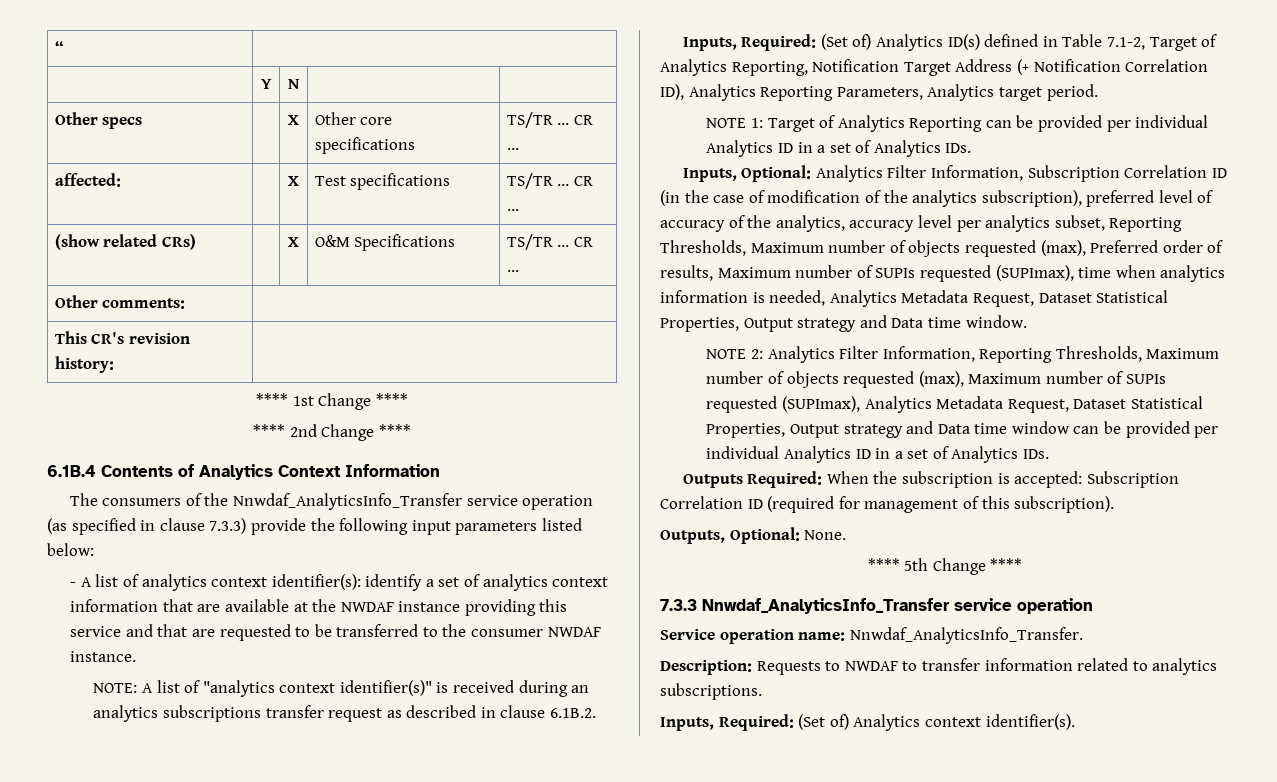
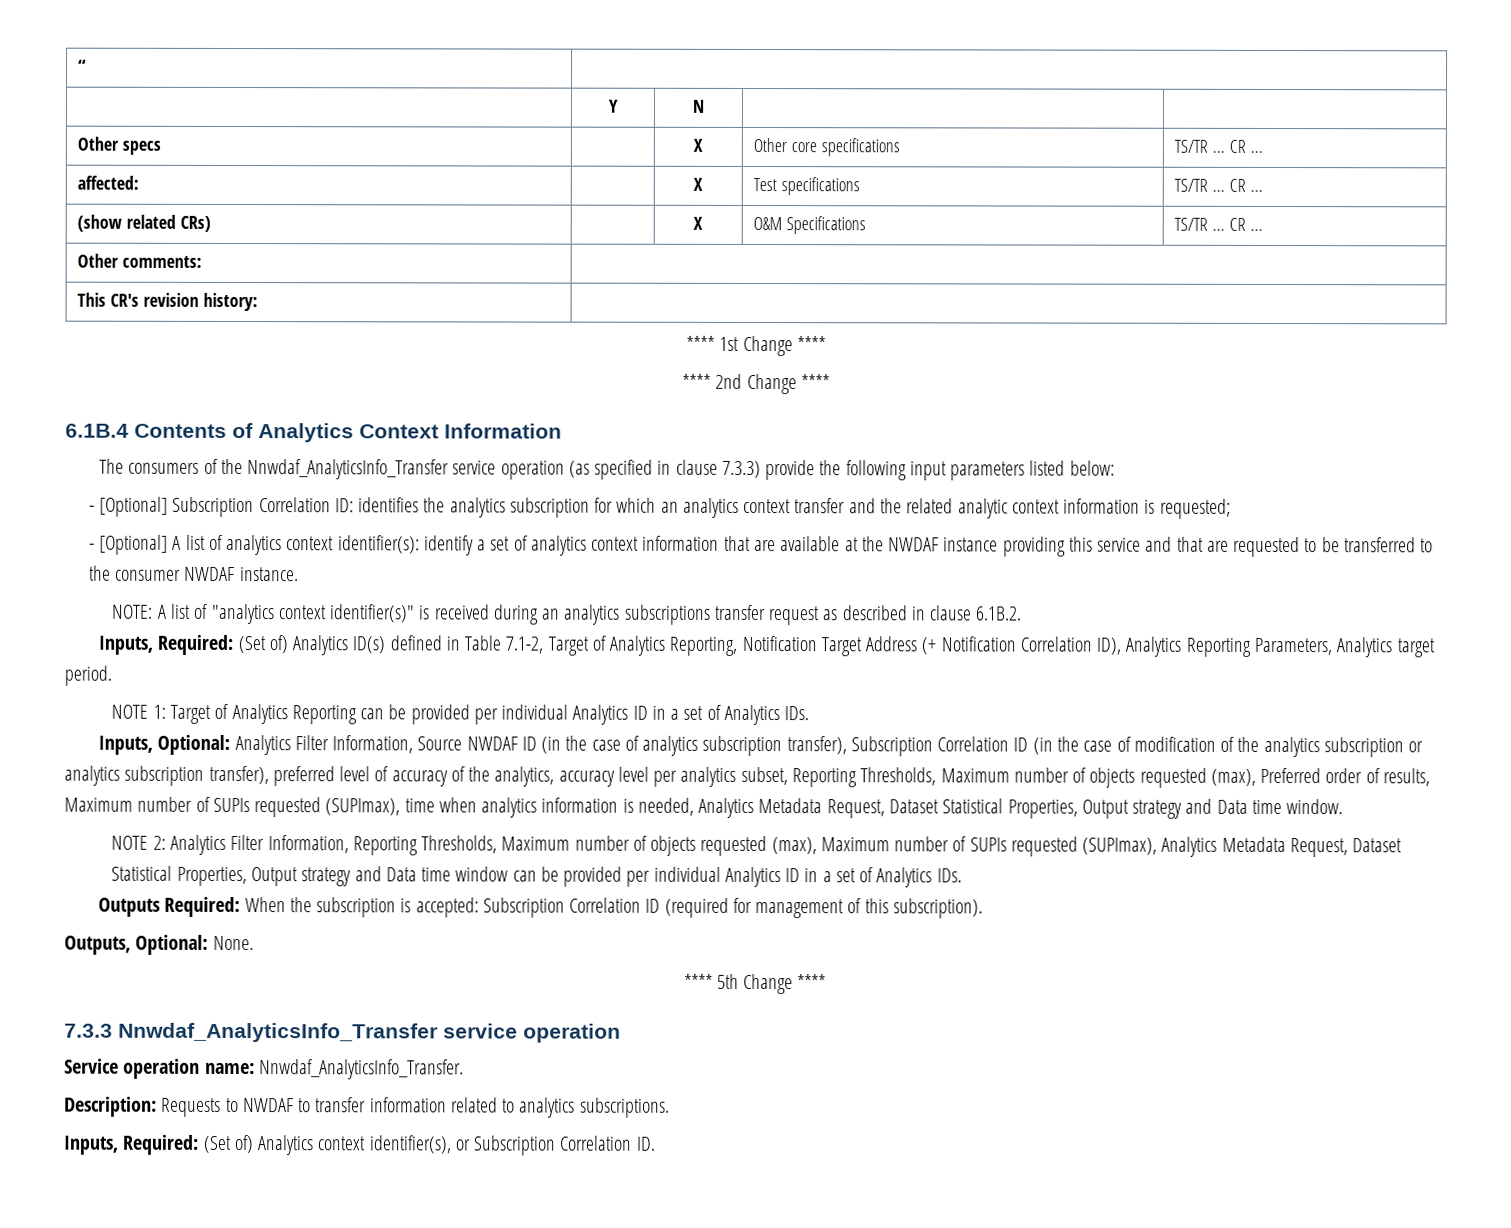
- - A list of analytics context identifier(s): identify a set of analytics context information that are available at the NWDAF instance providing this service and that are requested to be transferred to the consumer NWDAF instance.
+ - [Optional] Subscription Correlation ID: identifies the analytics subscription for which an analytics context transfer and the related analytic context information is requested;
+ - [Optional] A list of analytics context identifier(s): identify a set of analytics context information that are available at the NWDAF instance providing this service and that are requested to be transferred to the consumer NWDAF instance.
- Analytics Filter Information, Subscription Correlation ID (in the case of modification of the analytics subscription), preferred level of accuracy of the analytics, accuracy level per analytics subset, Reporting Thresholds, Maximum number of objects requested (max), Preferred order of results, Maximum number of SUPIs requested (SUPImax), time when analytics information is needed, Analytics Metadata Request, Dataset Statistical Properties, Output strategy and Data time window.
+ Analytics Filter Information, Source NWDAF ID (in the case of analytics subscription transfer), Subscription Correlation ID (in the case of modification of the analytics subscription or analytics subscription transfer), preferred level of accuracy of the analytics, accuracy level per analytics subset, Reporting Thresholds, Maximum number of objects requested (max), Preferred order of results, Maximum number of SUPIs requested (SUPImax), time when analytics information is needed, Analytics Metadata Request, Dataset Statistical Properties, Output strategy and Data time window.
- Inputs, Required: (Set of) Analytics context identifier(s).
+ Inputs, Required: (Set of) Analytics context identifier(s), or Subscription Correlation ID.

